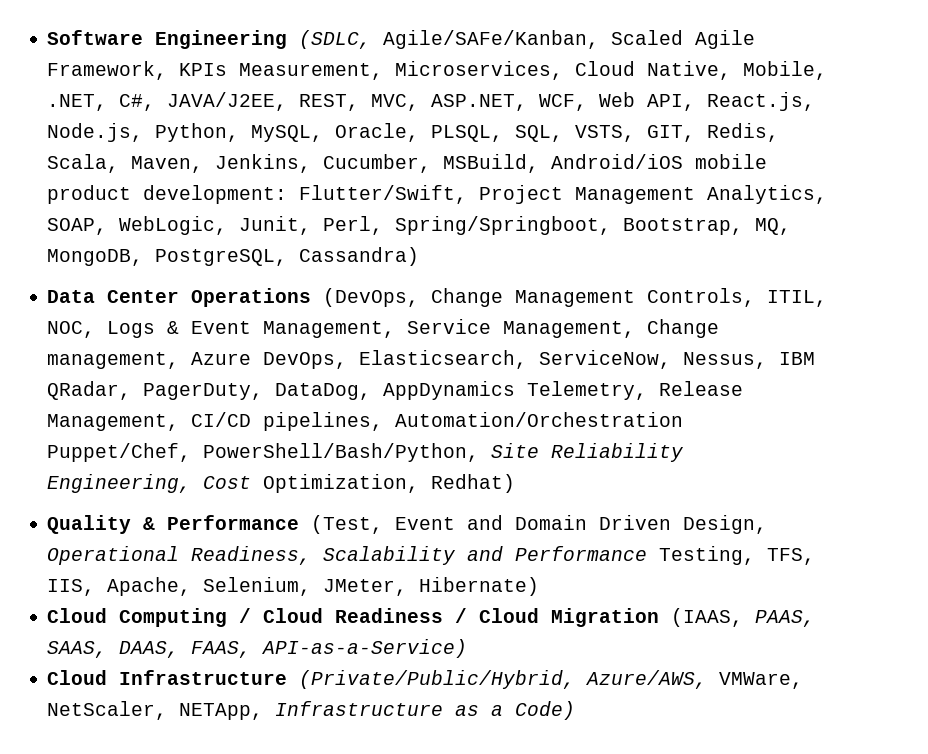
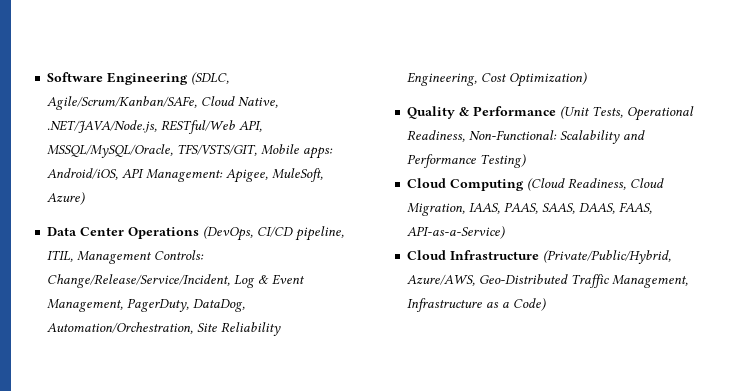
- Software Engineering (SDLC, Agile/SAFe/Kanban, Scaled Agile Framework, KPIs Measurement, Microservices, Cloud Native, Mobile, .NET, C#, JAVA/J2EE, REST, MVC, ASP.NET, WCF, Web API, React.js, Node.js, Python, MySQL, Oracle, PLSQL, SQL, VSTS, GIT, Redis, Scala, Maven, Jenkins, Cucumber, MSBuild, Android/iOS mobile product development: Flutter/Swift, Project Management Analytics, SOAP, WebLogic, Junit, Perl, Spring/Springboot, Bootstrap, MQ, MongoDB, PostgreSQL, Cassandra)
- Data Center Operations (DevOps, Change Management Controls, ITIL, NOC, Logs & Event Management, Service Management, Change management, Azure DevOps, Elasticsearch, ServiceNow, Nessus, IBM QRadar, PagerDuty, DataDog, AppDynamics Telemetry, Release Management, CI/CD pipelines, Automation/Orchestration Puppet/Chef, PowerShell/Bash/Python, Site Reliability Engineering, Cost Optimization, Redhat)
+ Software Engineering (SDLC, Agile/Scrum/Kanban/SAFe, Cloud Native, .NET/JAVA/Node.js, RESTful/Web API, MSSQL/MySQL/Oracle, TFS/VSTS/GIT, Mobile apps: Android/iOS, API Management: Apigee, MuleSoft, Azure)
+ Data Center Operations (DevOps, CI/CD pipeline, ITIL, Management Controls: Change/Release/Service/Incident, Log & Event Management, PagerDuty, DataDog, Automation/Orchestration, Site Reliability Engineering, Cost Optimization)
- Quality & Performance (Test, Event and Domain Driven Design, Operational Readiness, Scalability and Performance Testing, TFS, IIS, Apache, Selenium, JMeter, Hibernate)
- Cloud Computing / Cloud Readiness / Cloud Migration (IAAS, PAAS, SAAS, DAAS, FAAS, API-as-a-Service)
+ Quality & Performance (Unit Tests, Operational Readiness, Non-Functional: Scalability and Performance Testing)
+ Cloud Computing (Cloud Readiness, Cloud Migration, IAAS, PAAS, SAAS, DAAS, FAAS, API-as-a-Service)
- Cloud Infrastructure (Private/Public/Hybrid, Azure/AWS, VMWare, NetScaler, NETApp, Infrastructure as a Code)
+ Cloud Infrastructure (Private/Public/Hybrid, Azure/AWS, Geo-Distributed Traffic Management, Infrastructure as a Code)

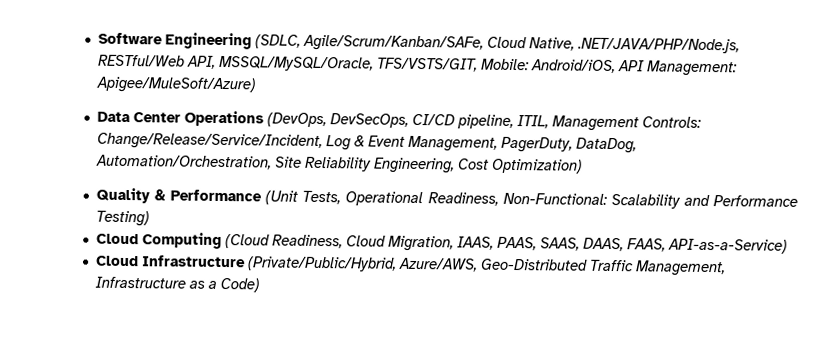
- Software Engineering (SDLC, Agile/Scrum/Kanban/SAFe, Cloud Native, .NET/JAVA/Node.js, RESTful/Web API, MSSQL/MySQL/Oracle, TFS/VSTS/GIT, Mobile apps: Android/iOS, API Management: Apigee, MuleSoft, Azure)
+ Software Engineering (SDLC, Agile/Scrum/Kanban/SAFe, Cloud Native, .NET/JAVA/PHP/Node.js, RESTful/Web API, MSSQL/MySQL/Oracle, TFS/VSTS/GIT, Mobile: Android/iOS, API Management: Apigee/MuleSoft/Azure)
- Data Center Operations (DevOps, CI/CD pipeline, ITIL, Management Controls: Change/Release/Service/Incident, Log & Event Management, PagerDuty, DataDog, Automation/Orchestration, Site Reliability Engineering, Cost Optimization)
+ Data Center Operations (DevOps, DevSecOps, CI/CD pipeline, ITIL, Management Controls: Change/Release/Service/Incident, Log & Event Management, PagerDuty, DataDog, Automation/Orchestration, Site Reliability Engineering, Cost Optimization)

